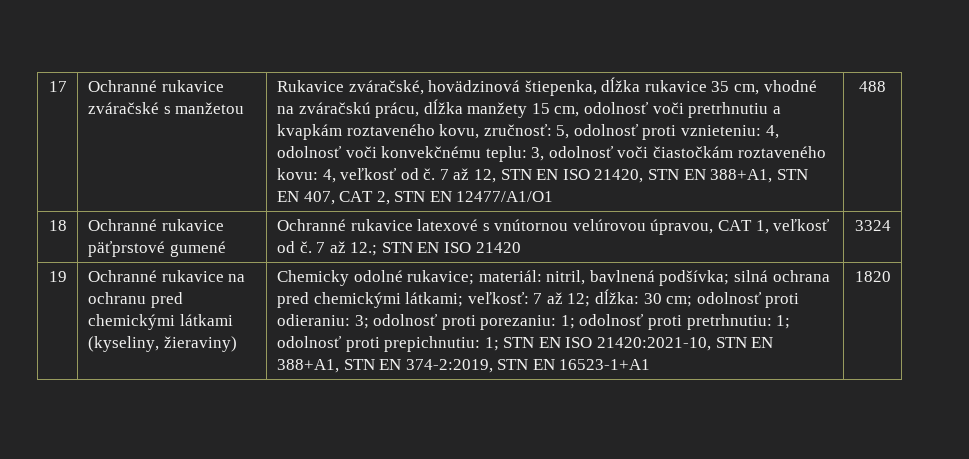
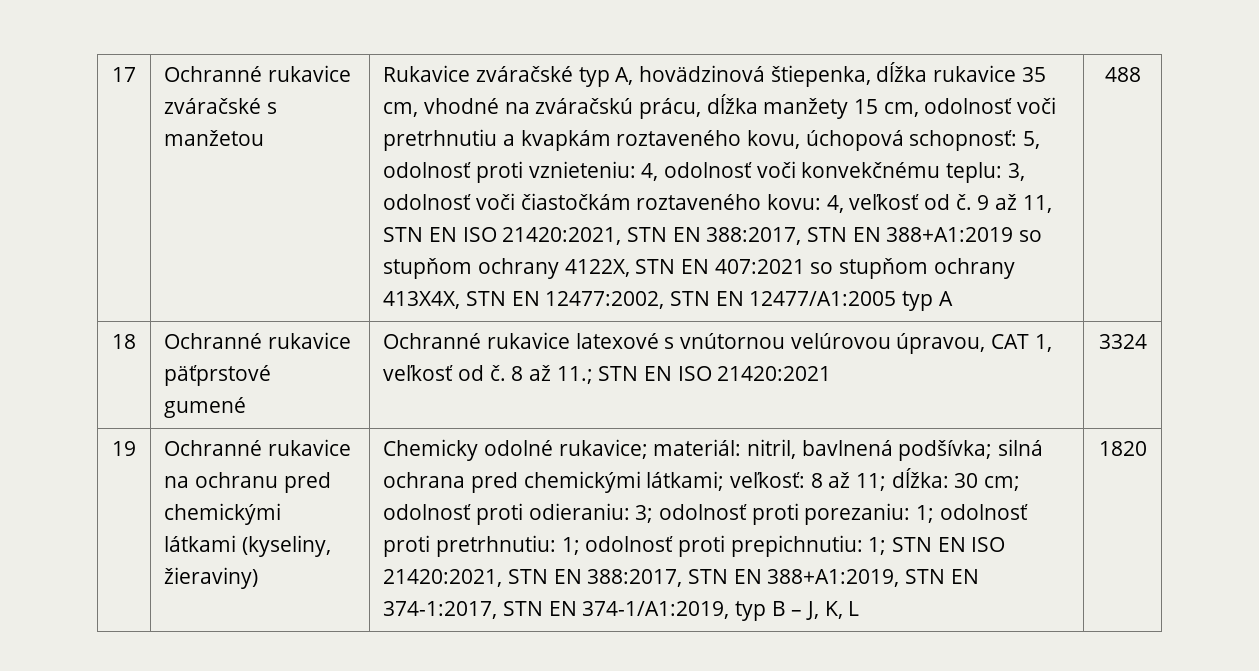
- Rukavice zváračské, hovädzinová štiepenka, dĺžka rukavice 35 cm, vhodné na zváračskú prácu, dĺžka manžety 15 cm, odolnosť voči pretrhnutiu a kvapkám roztaveného kovu, zručnosť: 5, odolnosť proti vznieteniu: 4, odolnosť voči konvekčnému teplu: 3, odolnosť voči čiastočkám roztaveného kovu: 4, veľkosť od č.
+ Rukavice zváračské typ A, hovädzinová štiepenka, dĺžka rukavice 35 cm, vhodné na zváračskú prácu, dĺžka manžety 15 cm, odolnosť voči pretrhnutiu a kvapkám roztaveného kovu, úchopová schopnosť: 5, odolnosť proti vznieteniu: 4, odolnosť voči konvekčnému teplu: 3, odolnosť voči čiastočkám roztaveného kovu: 4, veľkosť od č.
- 7 až 12, STN EN ISO 21420, STN EN 388+A1, STN EN 407, CAT 2, STN EN 12477/A1/O1
+ 9 až 11, STN EN ISO 21420:2021, STN EN 388:2017, STN EN 388+A1:2019 so stupňom ochrany 4122X, STN EN 407:2021 so stupňom ochrany 413X4X, STN EN 12477:2002, STN EN 12477/A1:2005 typ A
- 18 | Ochranné rukavice päťprstové gumené | Ochranné rukavice latexové s vnútornou velúrovou úpravou, CAT 1, veľkosť od č. 7 až 12.; STN EN ISO 21420 | 3324
+ 18 | Ochranné rukavice päťprstové gumené | Ochranné rukavice latexové s vnútornou velúrovou úpravou, CAT 1, veľkosť od č. 8 až 11.; STN EN ISO 21420:2021 | 3324
- Chemicky odolné rukavice; materiál: nitril, bavlnená podšívka; silná ochrana pred chemickými látkami; veľkosť: 7 až 12; dĺžka: 30 cm; odolnosť proti odieraniu: 3; odolnosť proti porezaniu: 1; odolnosť proti pretrhnutiu: 1; odolnosť proti prepichnutiu: 1; STN EN ISO 21420:2021-10, STN EN 388+A1, STN EN 374-2:2019, STN EN 16523-1+A1
+ Chemicky odolné rukavice; materiál: nitril, bavlnená podšívka; silná ochrana pred chemickými látkami; veľkosť: 8 až 11; dĺžka: 30 cm; odolnosť proti odieraniu: 3; odolnosť proti porezaniu: 1; odolnosť proti pretrhnutiu: 1; odolnosť proti prepichnutiu: 1; STN EN ISO 21420:2021, STN EN 388:2017, STN EN 388+A1:2019, STN EN 374-1:2017, STN EN 374-1/A1:2019, typ B – J, K, L

